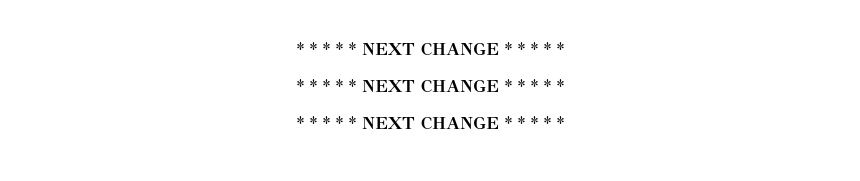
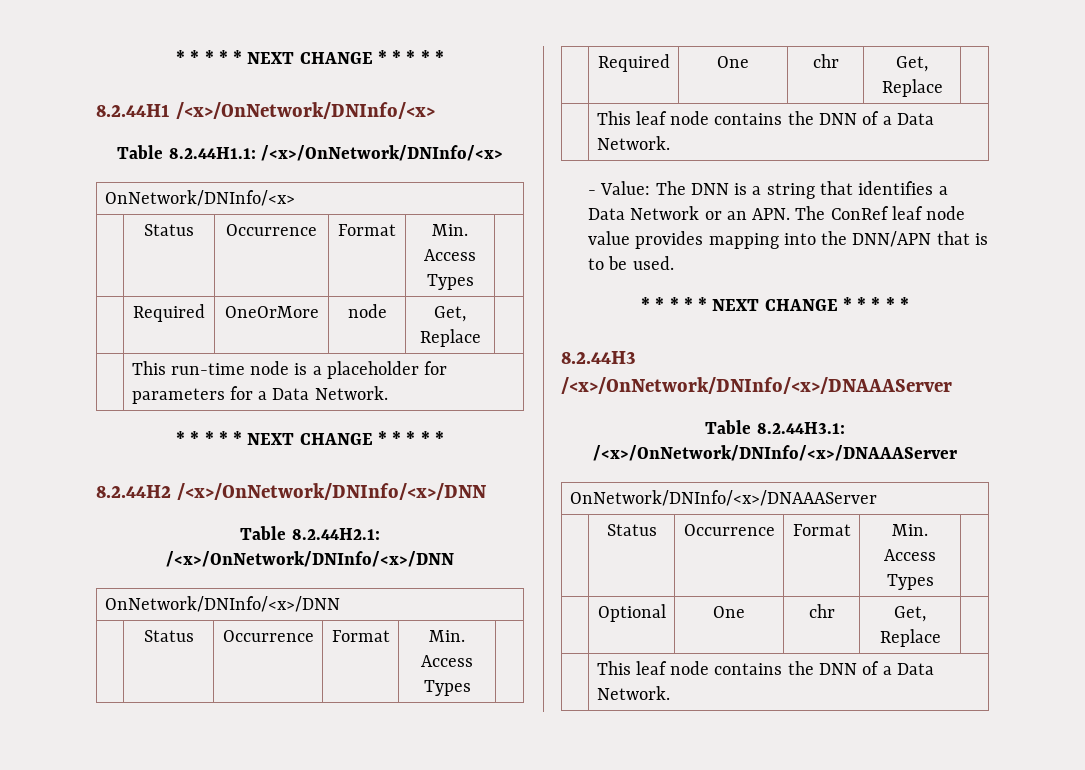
+ 8.2.44H1 /<x>/OnNetwork/DNInfo/<x>
+ Table 8.2.44H1.1: /<x>/OnNetwork/DNInfo/<x>
+ OnNetwork/DNInfo/<x>
+ | Status | Occurrence | Format | Min. Access Types |
+ | Required | OneOrMore | node | Get, Replace |
+ | This run-time node is a placeholder for parameters for a Data Network.
+ 8.2.44H2 /<x>/OnNetwork/DNInfo/<x>/DNN
+ Table 8.2.44H2.1: /<x>/OnNetwork/DNInfo/<x>/DNN
+ OnNetwork/DNInfo/<x>/DNN
+ | Status | Occurrence | Format | Min. Access Types |
+ | Required | One | chr | Get, Replace |
+ | This leaf node contains the DNN of a Data Network.
+ - Value: The DNN is a string that identifies a Data Network or an APN. The ConRef leaf node value provides mapping into the DNN/APN that is to be used.
+ 8.2.44H3 /<x>/OnNetwork/DNInfo/<x>/DNAAAServer
+ Table 8.2.44H3.1: /<x>/OnNetwork/DNInfo/<x>/DNAAAServer
+ OnNetwork/DNInfo/<x>/DNAAAServer
+ | Status | Occurrence | Format | Min. Access Types |
+ | Optional | One | chr | Get, Replace |
+ | This leaf node contains the DNN of a Data Network.

